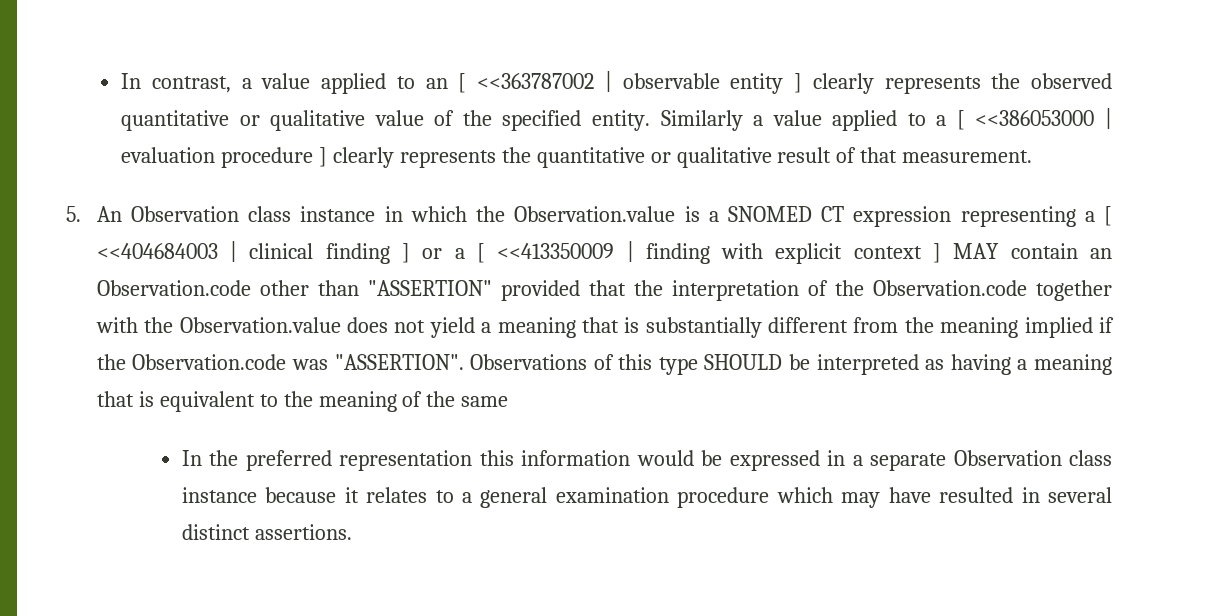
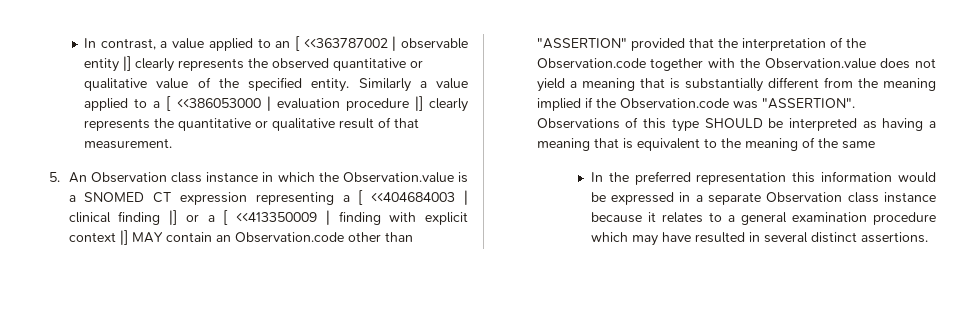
- In contrast, a value applied to an [ <<363787002 | observable entity ] clearly represents the observed quantitative or qualitative value of the specified entity.
+ In contrast, a value applied to an [ <<363787002 | observable entity |] clearly represents the observed quantitative or qualitative value of the specified entity.
- Similarly a value applied to a [ <<386053000 | evaluation procedure ] clearly represents the quantitative or qualitative result of that measurement.
+ Similarly a value applied to a [ <<386053000 | evaluation procedure |] clearly represents the quantitative or qualitative result of that measurement.
- 5. An Observation class instance in which the Observation.value is a SNOMED CT expression representing a [ <<404684003 | clinical finding ] or a [ <<413350009 | finding with explicit context ] MAY contain an Observation.code other than "ASSERTION" provided that the interpretation of the Observation.code together with the Observation.value does not yield a meaning that is substantially different from the meaning implied if the Observation.code was "ASSERTION".
+ 5. An Observation class instance in which the Observation.value is a SNOMED CT expression representing a [ <<404684003 | clinical finding |] or a [ <<413350009 | finding with explicit context |] MAY contain an Observation.code other than "ASSERTION" provided that the interpretation of the Observation.code together with the Observation.value does not yield a meaning that is substantially different from the meaning implied if the Observation.code was "ASSERTION".

